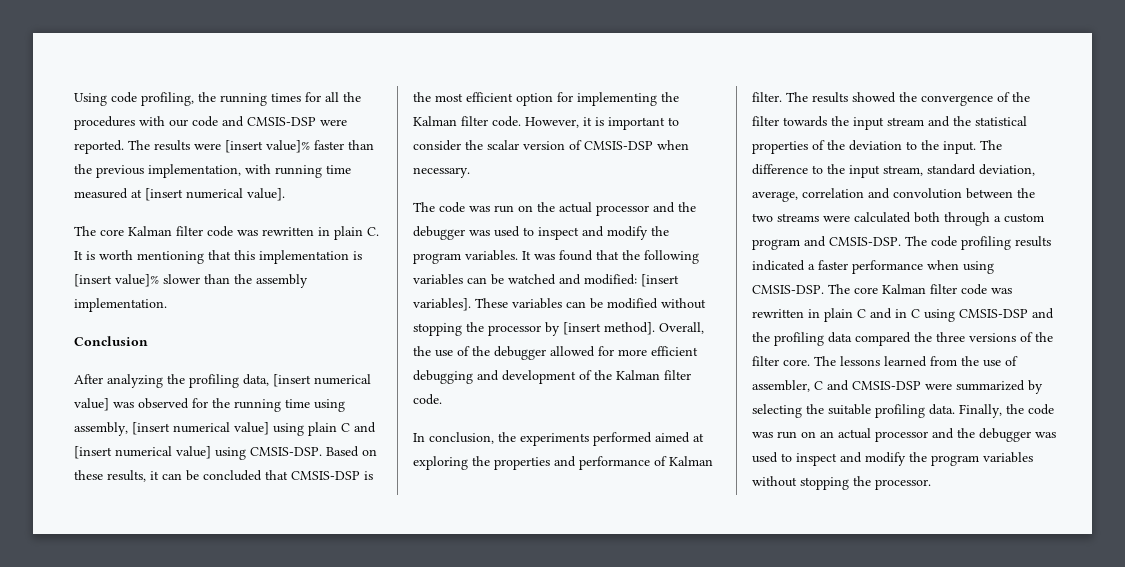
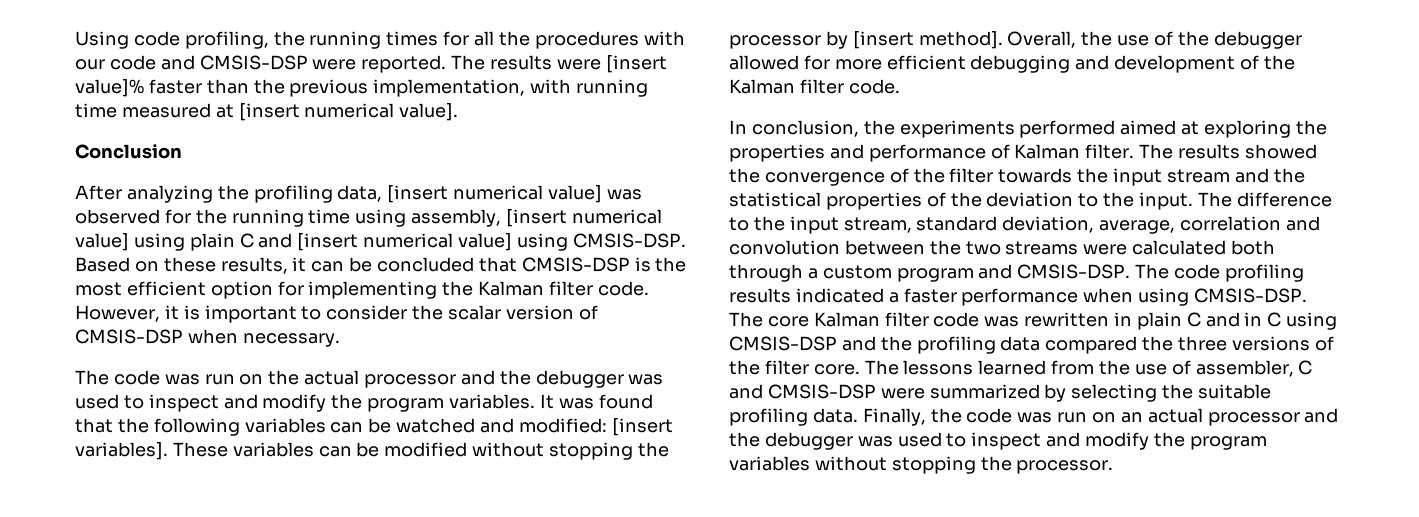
- The core Kalman filter code was rewritten in plain C. It is worth mentioning that this implementation is [insert value]% slower than the assembly implementation.

